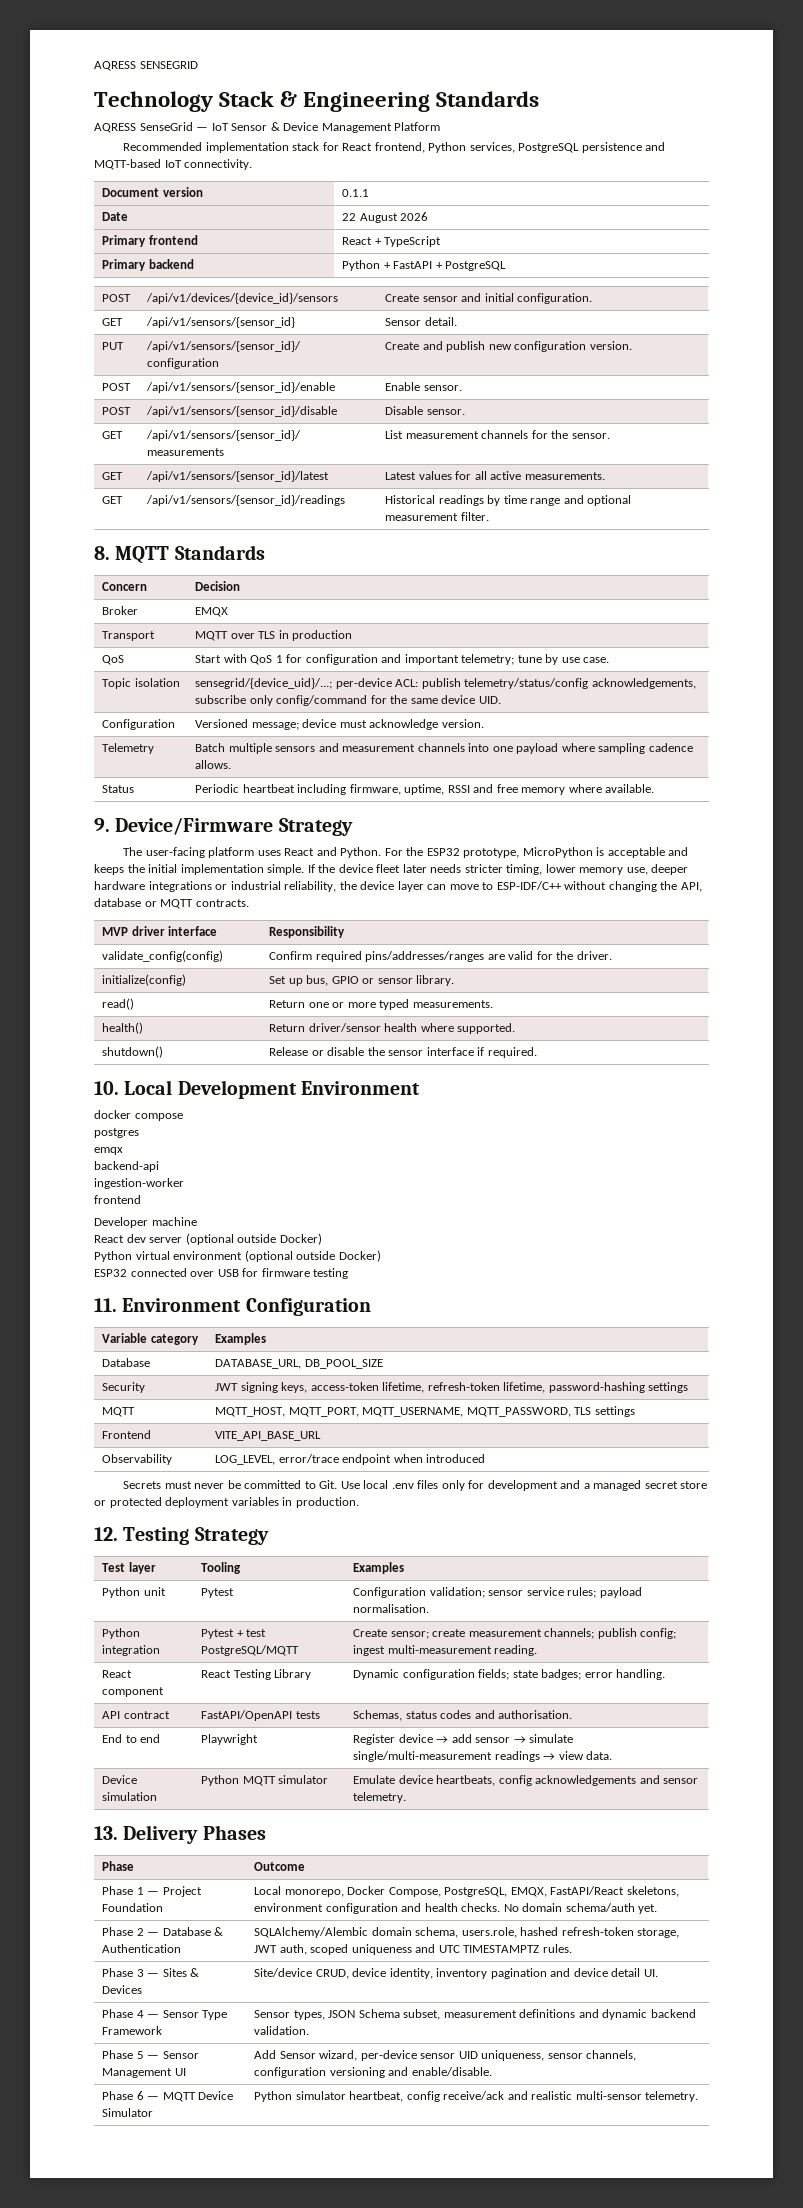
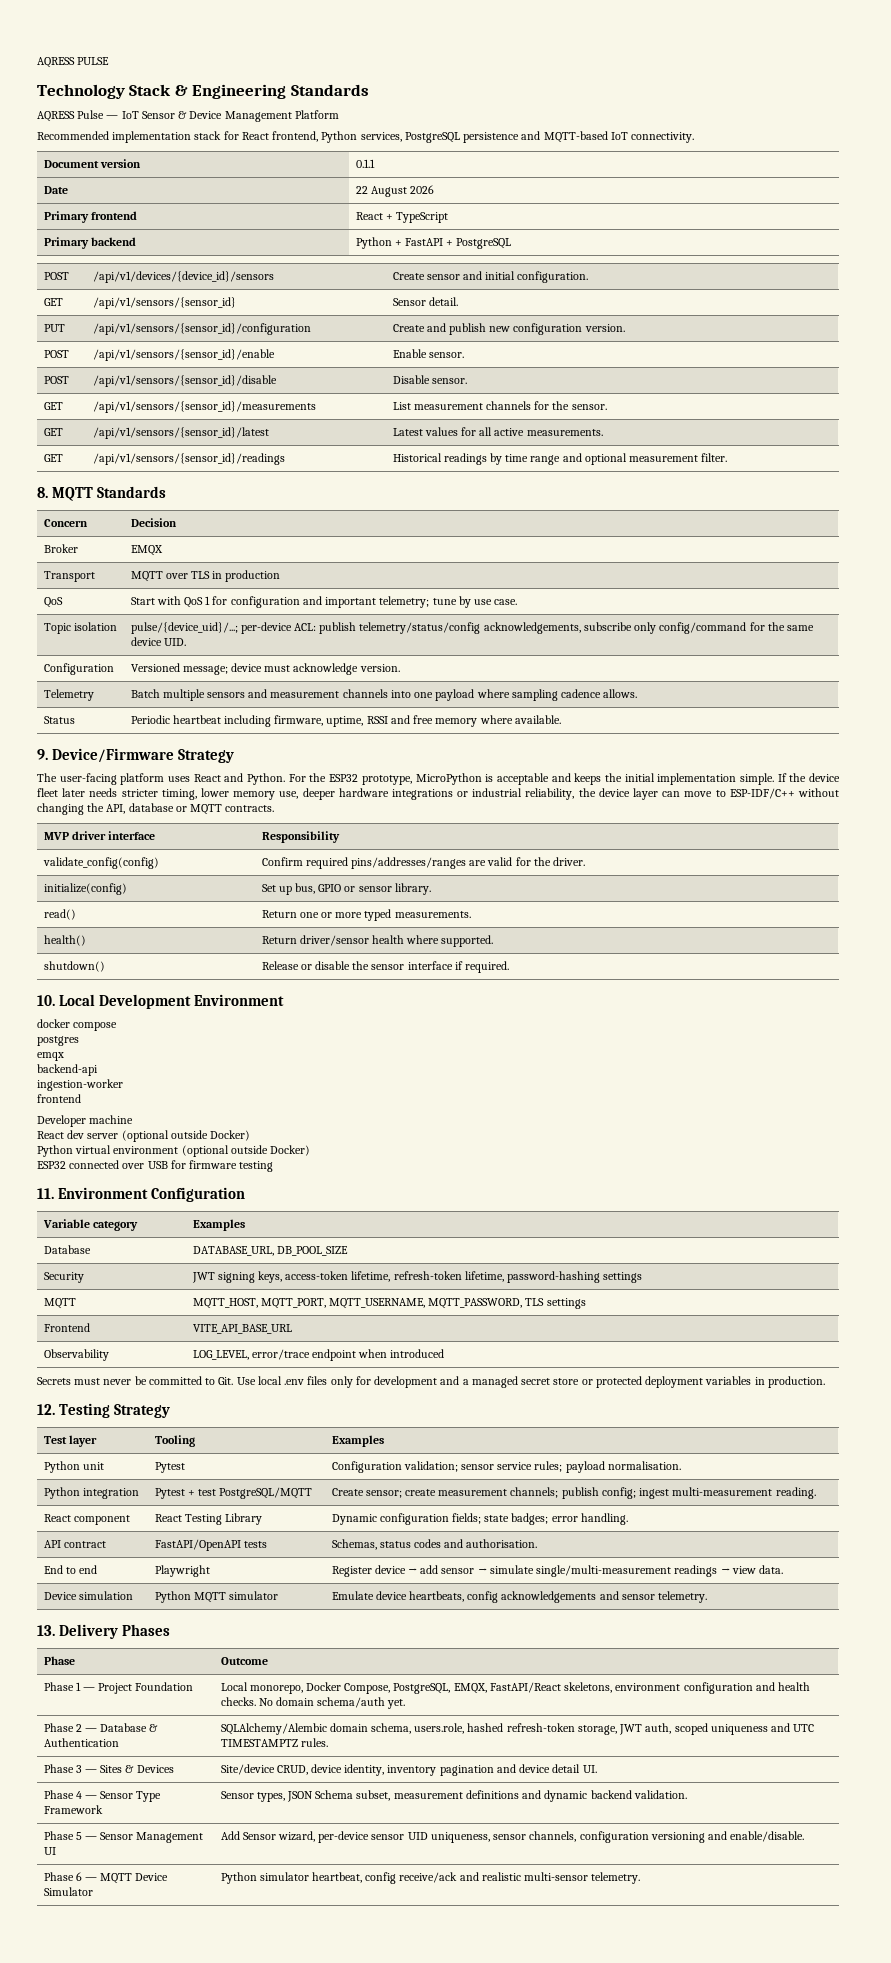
- AQRESS SENSEGRID
+ AQRESS PULSE
- AQRESS SenseGrid — IoT Sensor & Device Management Platform
+ AQRESS Pulse — IoT Sensor & Device Management Platform
- Topic isolation | sensegrid/{device_uid}/...; per-device ACL: publish telemetry/status/config acknowledgements, subscribe only config/command for the same device UID.
+ Topic isolation | pulse/{device_uid}/...; per-device ACL: publish telemetry/status/config acknowledgements, subscribe only config/command for the same device UID.

